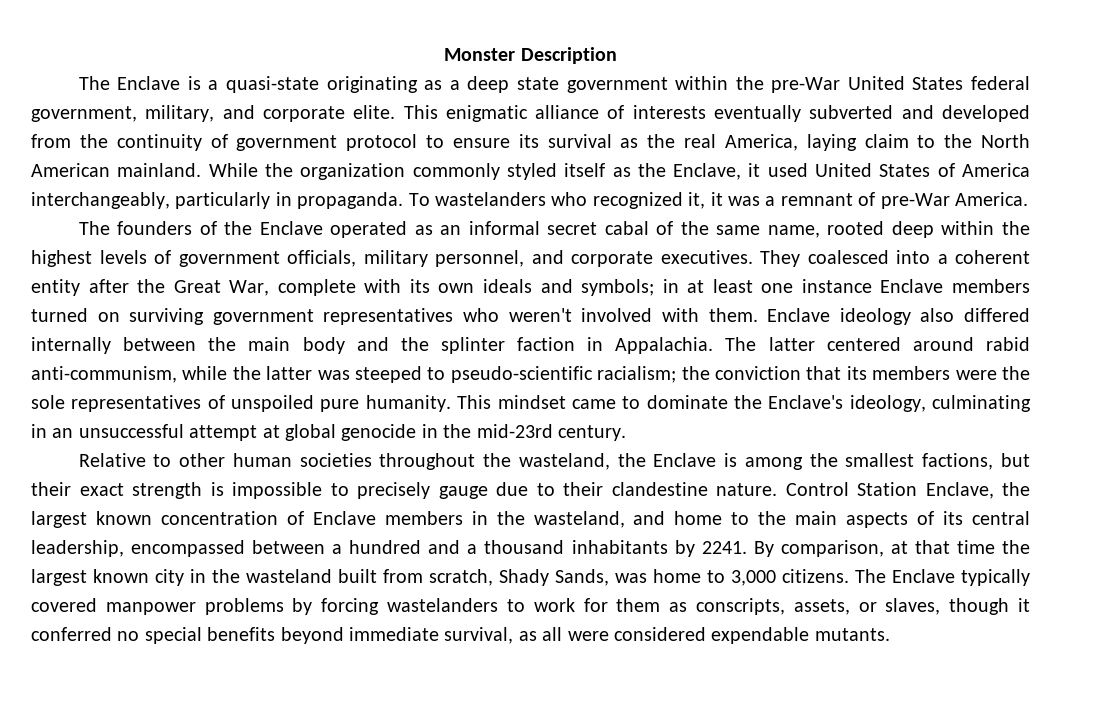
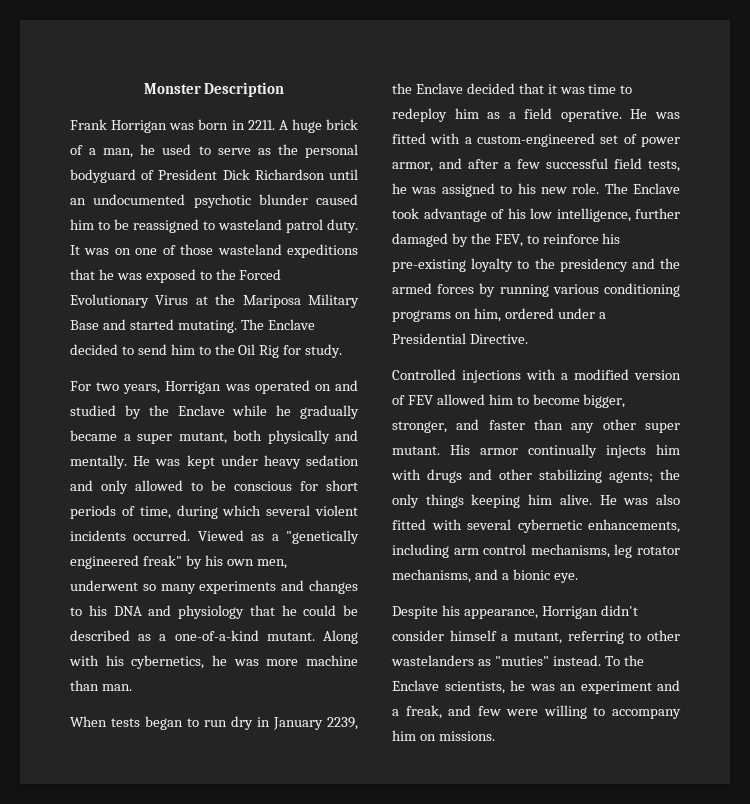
- The Enclave is a quasi-state originating as a deep state government within the pre-War United States federal government, military, and corporate elite. This enigmatic alliance of interests eventually subverted and developed from the continuity of government protocol to ensure its survival as the real America, laying claim to the North American mainland. While the organization commonly styled itself as the Enclave, it used United States of America interchangeably, particularly in propaganda. To wastelanders who recognized it, it was a remnant of pre-War America.
- The founders of the Enclave operated as an informal secret cabal of the same name, rooted deep within the highest levels of government officials, military personnel, and corporate executives. They coalesced into a coherent entity after the Great War, complete with its own ideals and symbols; in at least one instance Enclave members turned on surviving government representatives who weren't involved with them. Enclave ideology also differed internally between the main body and the splinter faction in Appalachia. The latter centered around rabid anti-communism, while the latter was steeped to pseudo-scientific racialism; the conviction that its members were the sole representatives of unspoiled pure humanity. This mindset came to dominate the Enclave's ideology, culminating in an unsuccessful attempt at global genocide in the mid-23rd century.
- Relative to other human societies throughout the wasteland, the Enclave is among the smallest factions, but their exact strength is impossible to precisely gauge due to their clandestine nature. Control Station Enclave, the largest known concentration of Enclave members in the wasteland, and home to the main aspects of its central leadership, encompassed between a hundred and a thousand inhabitants by 2241. By comparison, at that time the largest known city in the wasteland built from scratch, Shady Sands, was home to 3,000 citizens. The Enclave typically covered manpower problems by forcing wastelanders to work for them as conscripts, assets, or slaves, though it conferred no special benefits beyond immediate survival, as all were considered expendable mutants.
+ Frank Horrigan was born in 2211. A huge brick of a man, he used to serve as the personal bodyguard of President Dick Richardson until an undocumented psychotic blunder caused him to be reassigned to wasteland patrol duty. It was on one of those wasteland expeditions that he was exposed to the Forced Evolutionary Virus at the Mariposa Military Base and started mutating. The Enclave decided to send him to the Oil Rig for study.
+ For two years, Horrigan was operated on and studied by the Enclave while he gradually became a super mutant, both physically and mentally. He was kept under heavy sedation and only allowed to be conscious for short periods of time, during which several violent incidents occurred. Viewed as a "genetically engineered freak" by his own men, underwent so many experiments and changes to his DNA and physiology that he could be described as a one-of-a-kind mutant. Along with his cybernetics, he was more machine than man.
+ When tests began to run dry in January 2239, the Enclave decided that it was time to redeploy him as a field operative. He was fitted with a custom-engineered set of power armor, and after a few successful field tests, he was assigned to his new role. The Enclave took advantage of his low intelligence, further damaged by the FEV, to reinforce his pre-existing loyalty to the presidency and the armed forces by running various conditioning programs on him, ordered under a Presidential Directive.
+ Controlled injections with a modified version of FEV allowed him to become bigger, stronger, and faster than any other super mutant. His armor continually injects him with drugs and other stabilizing agents; the only things keeping him alive. He was also fitted with several cybernetic enhancements, including arm control mechanisms, leg rotator mechanisms, and a bionic eye.
+ Despite his appearance, Horrigan didn't consider himself a mutant, referring to other wastelanders as "muties" instead. To the Enclave scientists, he was an experiment and a freak, and few were willing to accompany him on missions.

